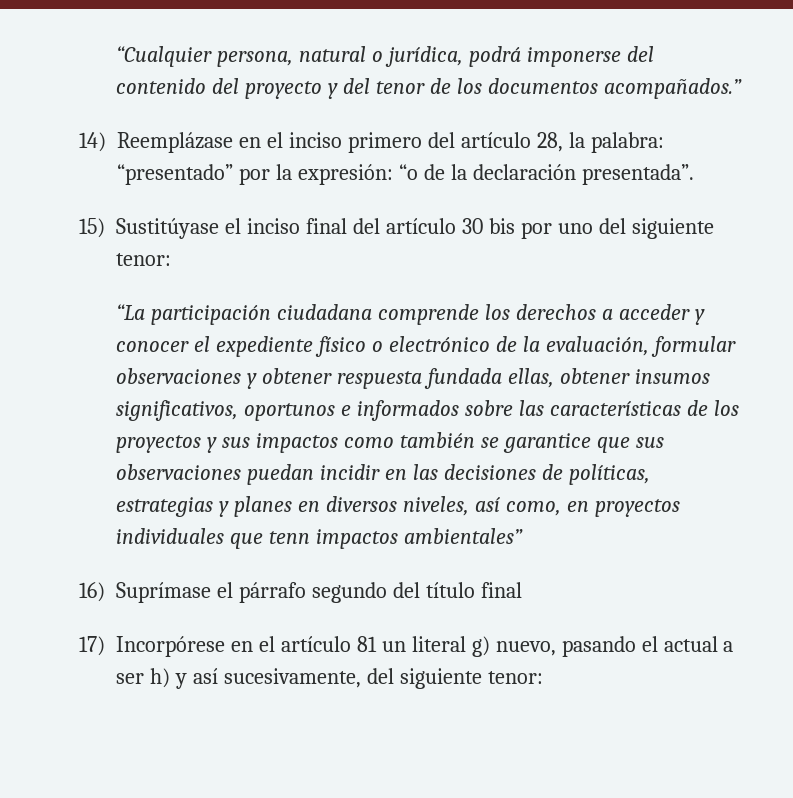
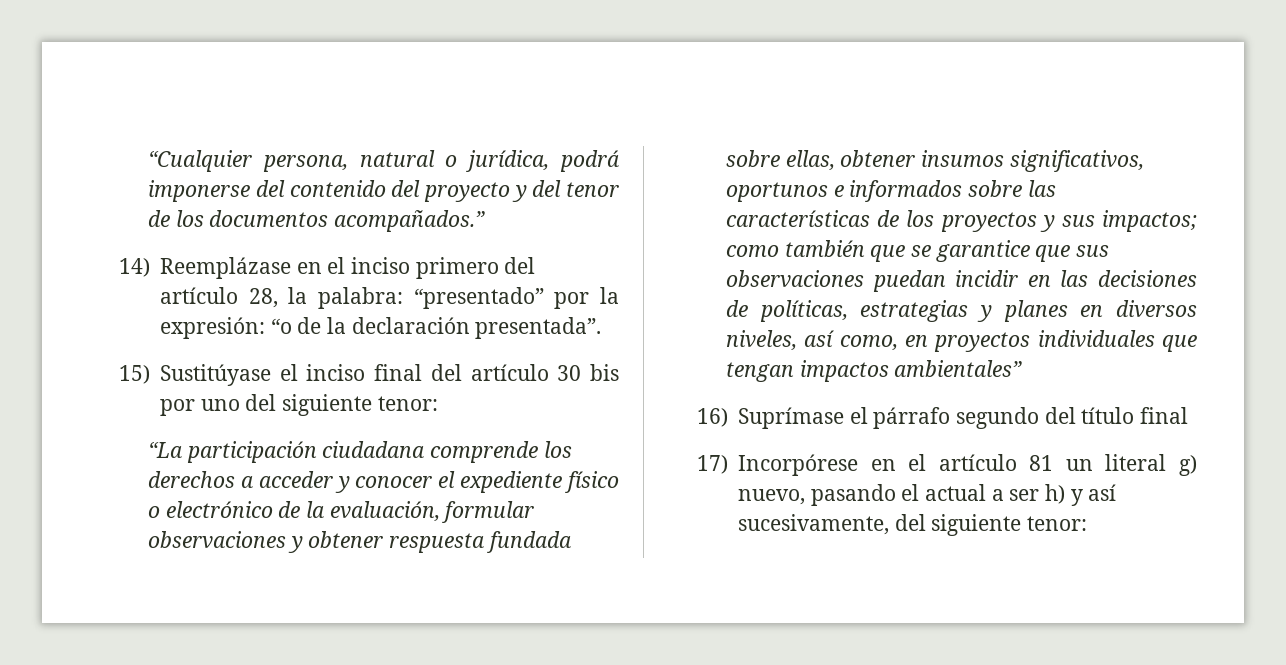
- “La participación ciudadana comprende los derechos a acceder y conocer el expediente físico o electrónico de la evaluación, formular observaciones y obtener respuesta fundada ellas, obtener insumos significativos, oportunos e informados sobre las características de los proyectos y sus impactos como también se garantice que sus observaciones puedan incidir en las decisiones de políticas, estrategias y planes en diversos niveles, así como, en proyectos individuales que tenn impactos ambientales”
+ “La participación ciudadana comprende los derechos a acceder y conocer el expediente físico o electrónico de la evaluación, formular observaciones y obtener respuesta fundada sobre ellas, obtener insumos significativos, oportunos e informados sobre las características de los proyectos y sus impactos; como también que se garantice que sus observaciones puedan incidir en las decisiones de políticas, estrategias y planes en diversos niveles, así como, en proyectos individuales que tengan impactos ambientales”

